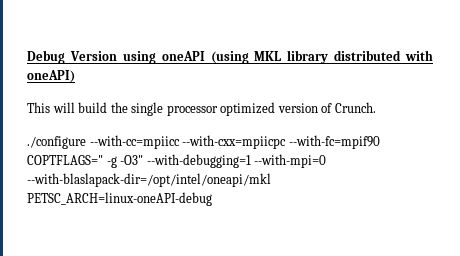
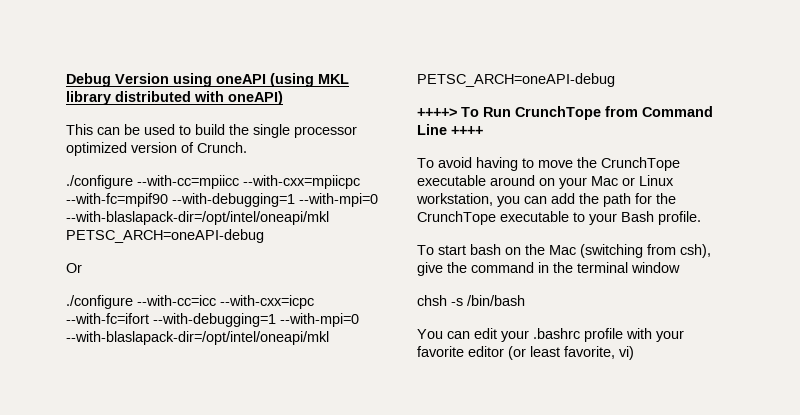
- This will build the single processor optimized version of Crunch.
+ This can be used to build the single processor optimized version of Crunch.
- ./configure --with-cc=mpiicc --with-cxx=mpiicpc --with-fc=mpif90 COPTFLAGS=" -g -O3" --with-debugging=1 --with-mpi=0 --with-blaslapack-dir=/opt/intel/oneapi/mkl PETSC_ARCH=linux-oneAPI-debug
+ ./configure --with-cc=mpiicc --with-cxx=mpiicpc --with-fc=mpif90 --with-debugging=1 --with-mpi=0 --with-blaslapack-dir=/opt/intel/oneapi/mkl PETSC_ARCH=oneAPI-debug
+ Or
+ ./configure --with-cc=icc --with-cxx=icpc --with-fc=ifort --with-debugging=1 --with-mpi=0 --with-blaslapack-dir=/opt/intel/oneapi/mkl PETSC_ARCH=oneAPI-debug
+ ++++> To Run CrunchTope from Command Line ++++
+ To avoid having to move the CrunchTope executable around on your Mac or Linux workstation, you can add the path for the CrunchTope executable to your Bash profile.
+ To start bash on the Mac (switching from csh), give the command in the terminal window
+ chsh -s /bin/bash
+ You can edit your .bashrc profile with your favorite editor (or least favorite, vi)

